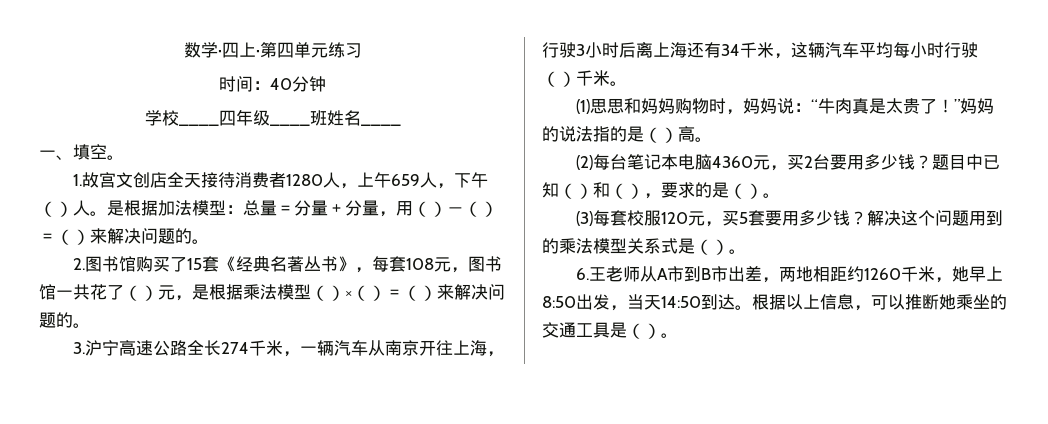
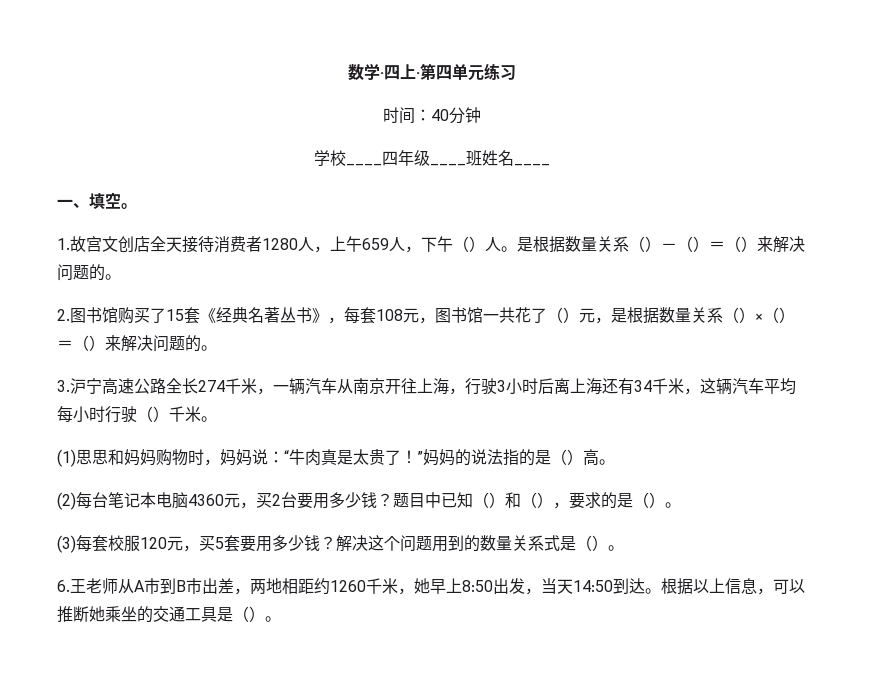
- 是根据加法模型：总量＝分量＋分量，用（）－（）＝（）来解决问题的。
+ 是根据数量关系（）－（）＝（）来解决问题的。
- 2.图书馆购买了15套《经典名著丛书》，每套108元，图书馆一共花了（）元，是根据乘法模型（）×（）＝（）来解决问题的。
+ 2.图书馆购买了15套《经典名著丛书》，每套108元，图书馆一共花了（）元，是根据数量关系（）×（）＝（）来解决问题的。
- 解决这个问题用到的乘法模型关系式是（）。
+ 解决这个问题用到的数量关系式是（）。

